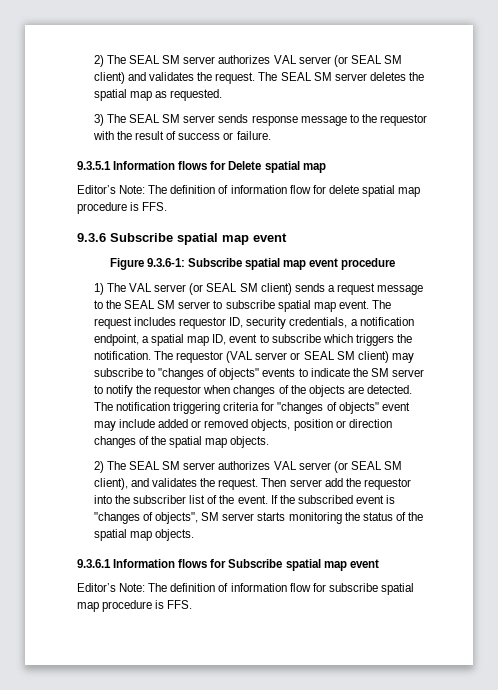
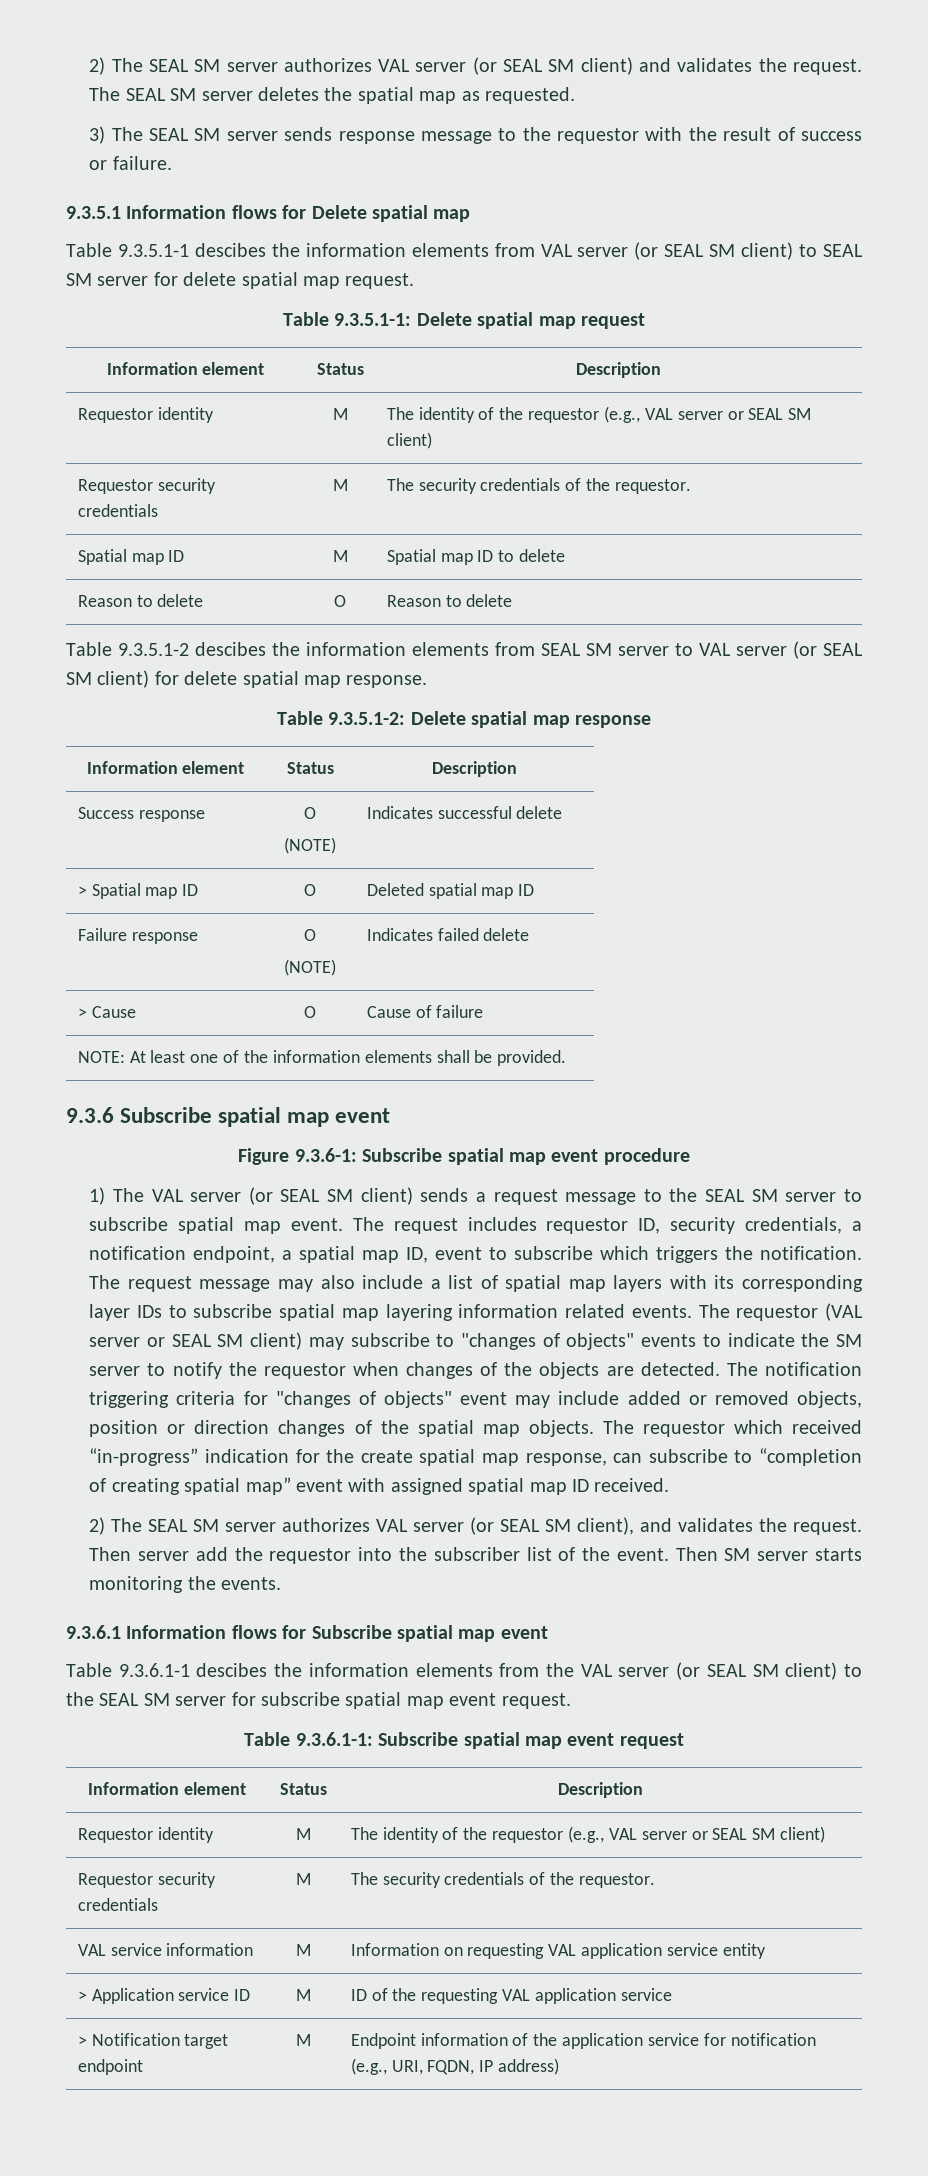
- Editor’s Note: The definition of information flow for delete spatial map procedure is FFS.
+ Table 9.3.5.1-1 descibes the information elements from VAL server (or SEAL SM client) to SEAL SM server for delete spatial map request.
+ Table 9.3.5.1-1: Delete spatial map request
+ Information element | Status | Description
+ Requestor identity | M | The identity of the requestor (e.g., VAL server or SEAL SM client)
+ Requestor security credentials | M | The security credentials of the requestor.
+ Spatial map ID | M | Spatial map ID to delete
+ Reason to delete | O | Reason to delete
+ Table 9.3.5.1-2 descibes the information elements from SEAL SM server to VAL server (or SEAL SM client) for delete spatial map response.
+ Table 9.3.5.1-2: Delete spatial map response
+ Information element | Status | Description
+ Success response | O
+ (NOTE) | Indicates successful delete
+ > Spatial map ID | O | Deleted spatial map ID
+ Failure response | O
+ (NOTE) | Indicates failed delete
+ > Cause | O | Cause of failure
+ NOTE: At least one of the information elements shall be provided.
- The requestor (VAL server or SEAL SM client) may subscribe to "changes of objects" events to indicate the SM server to notify the requestor when changes of the objects are detected.
+ The request message may also include a list of spatial map layers with its corresponding layer IDs to subscribe spatial map layering information related events. The requestor (VAL server or SEAL SM client) may subscribe to "changes of objects" events to indicate the SM server to notify the requestor when changes of the objects are detected.
+ The requestor which received “in-progress” indication for the create spatial map response, can subscribe to “completion of creating spatial map” event with assigned spatial map ID received.
- If the subscribed event is "changes of objects", SM server starts monitoring the status of the spatial map objects.
+ Then SM server starts monitoring the events.
- Editor’s Note: The definition of information flow for subscribe spatial map procedure is FFS.
+ Table 9.3.6.1-1 descibes the information elements from the VAL server (or SEAL SM client) to the SEAL SM server for subscribe spatial map event request.
+ Table 9.3.6.1-1: Subscribe spatial map event request
+ Information element | Status | Description
+ Requestor identity | M | The identity of the requestor (e.g., VAL server or SEAL SM client)
+ Requestor security credentials | M | The security credentials of the requestor.
+ VAL service information | M | Information on requesting VAL application service entity
+ > Application service ID | M | ID of the requesting VAL application service
+ > Notification target endpoint | M | Endpoint information of the application service for notification (e.g., URI, FQDN, IP address)

